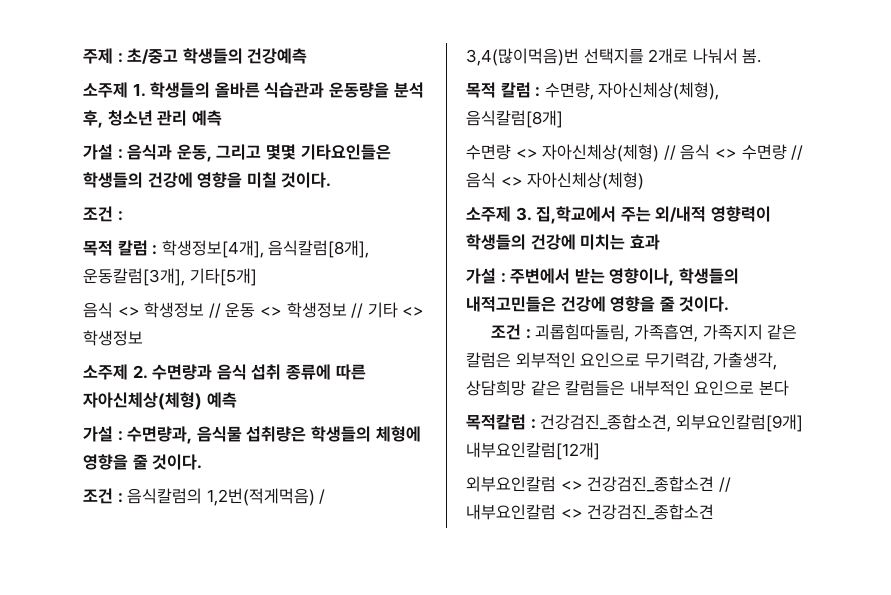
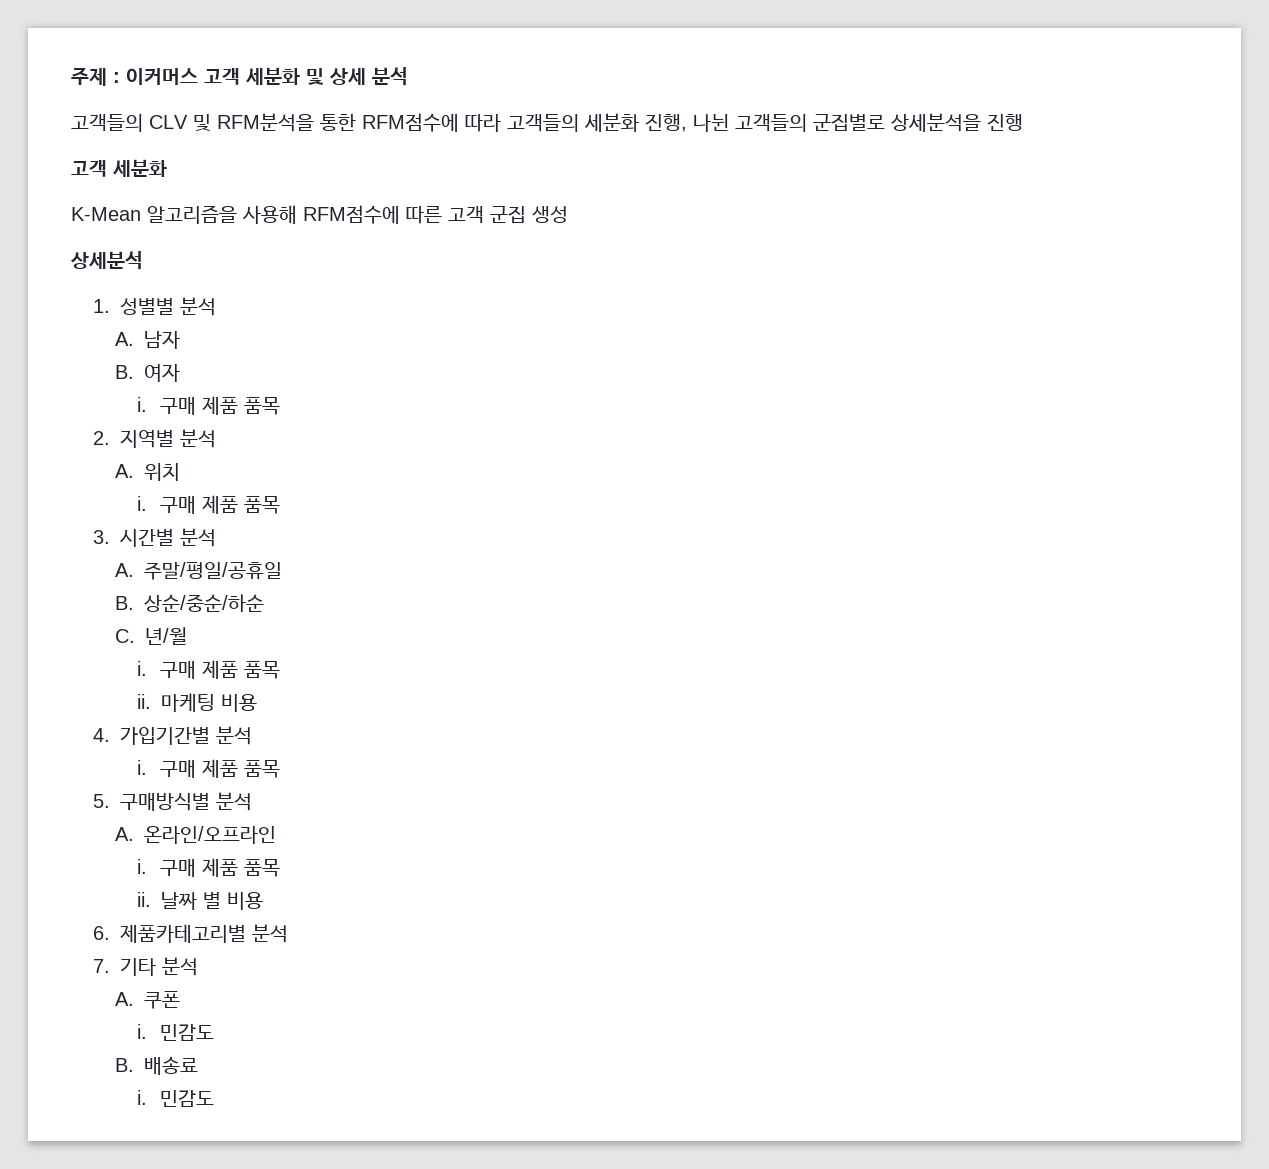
- 주제 : 초/중고 학생들의 건강예측
- 소주제 1. 학생들의 올바른 식습관과 운동량을 분석 후, 청소년 관리 예측
- 가설 : 음식과 운동, 그리고 몇몇 기타요인들은 학생들의 건강에 영향을 미칠 것이다.
- 조건 :
- 목적 칼럼 : 학생정보[4개], 음식칼럼[8개], 운동칼럼[3개], 기타[5개]
- 음식 <> 학생정보 // 운동 <> 학생정보 // 기타 <> 학생정보
- 소주제 2. 수면량과 음식 섭취 종류에 따른 자아신체상(체형) 예측
- 가설 : 수면량과, 음식물 섭취량은 학생들의 체형에 영향을 줄 것이다.
- 조건 : 음식칼럼의 1,2번(적게먹음) / 3,4(많이먹음)번 선택지를 2개로 나눠서 봄.
- 목적 칼럼 : 수면량, 자아신체상(체형), 음식칼럼[8개]
- 수면량 <> 자아신체상(체형) // 음식 <> 수면량 // 음식 <> 자아신체상(체형)
- 소주제 3. 집,학교에서 주는 외/내적 영향력이 학생들의 건강에 미치는 효과
- 가설 : 주변에서 받는 영향이나, 학생들의 내적고민들은 건강에 영향을 줄 것이다.
- 조건 : 괴롭힘따돌림, 가족흡연, 가족지지 같은 칼럼은 외부적인 요인으로 무기력감, 가출생각, 상담희망 같은 칼럼들은 내부적인 요인으로 본다
- 목적칼럼 : 건강검진_종합소견, 외부요인칼럼[9개] 내부요인칼럼[12개]
- 외부요인칼럼 <> 건강검진_종합소견 // 내부요인칼럼 <> 건강검진_종합소견
+ 주제 : 이커머스 고객 세분화 및 상세 분석
+ 고객들의 CLV 및 RFM분석을 통한 RFM점수에 따라 고객들의 세분화 진행, 나뉜 고객들의 군집별로 상세분석을 진행
+ 고객 세분화
+ K-Mean 알고리즘을 사용해 RFM점수에 따른 고객 군집 생성
+ 상세분석
+ 1. 성별별 분석
+ A. 남자
+ B. 여자
+ i. 구매 제품 품목
+ 2. 지역별 분석
+ A. 위치
+ i. 구매 제품 품목
+ 3. 시간별 분석
+ A. 주말/평일/공휴일
+ B. 상순/중순/하순
+ C. 년/월
+ i. 구매 제품 품목
+ ii. 마케팅 비용
+ 4. 가입기간별 분석
+ i. 구매 제품 품목
+ 5. 구매방식별 분석
+ A. 온라인/오프라인
+ i. 구매 제품 품목
+ ii. 날짜 별 비용
+ 6. 제품카테고리별 분석
+ 7. 기타 분석
+ A. 쿠폰
+ i. 민감도
+ B. 배송료
+ i. 민감도

